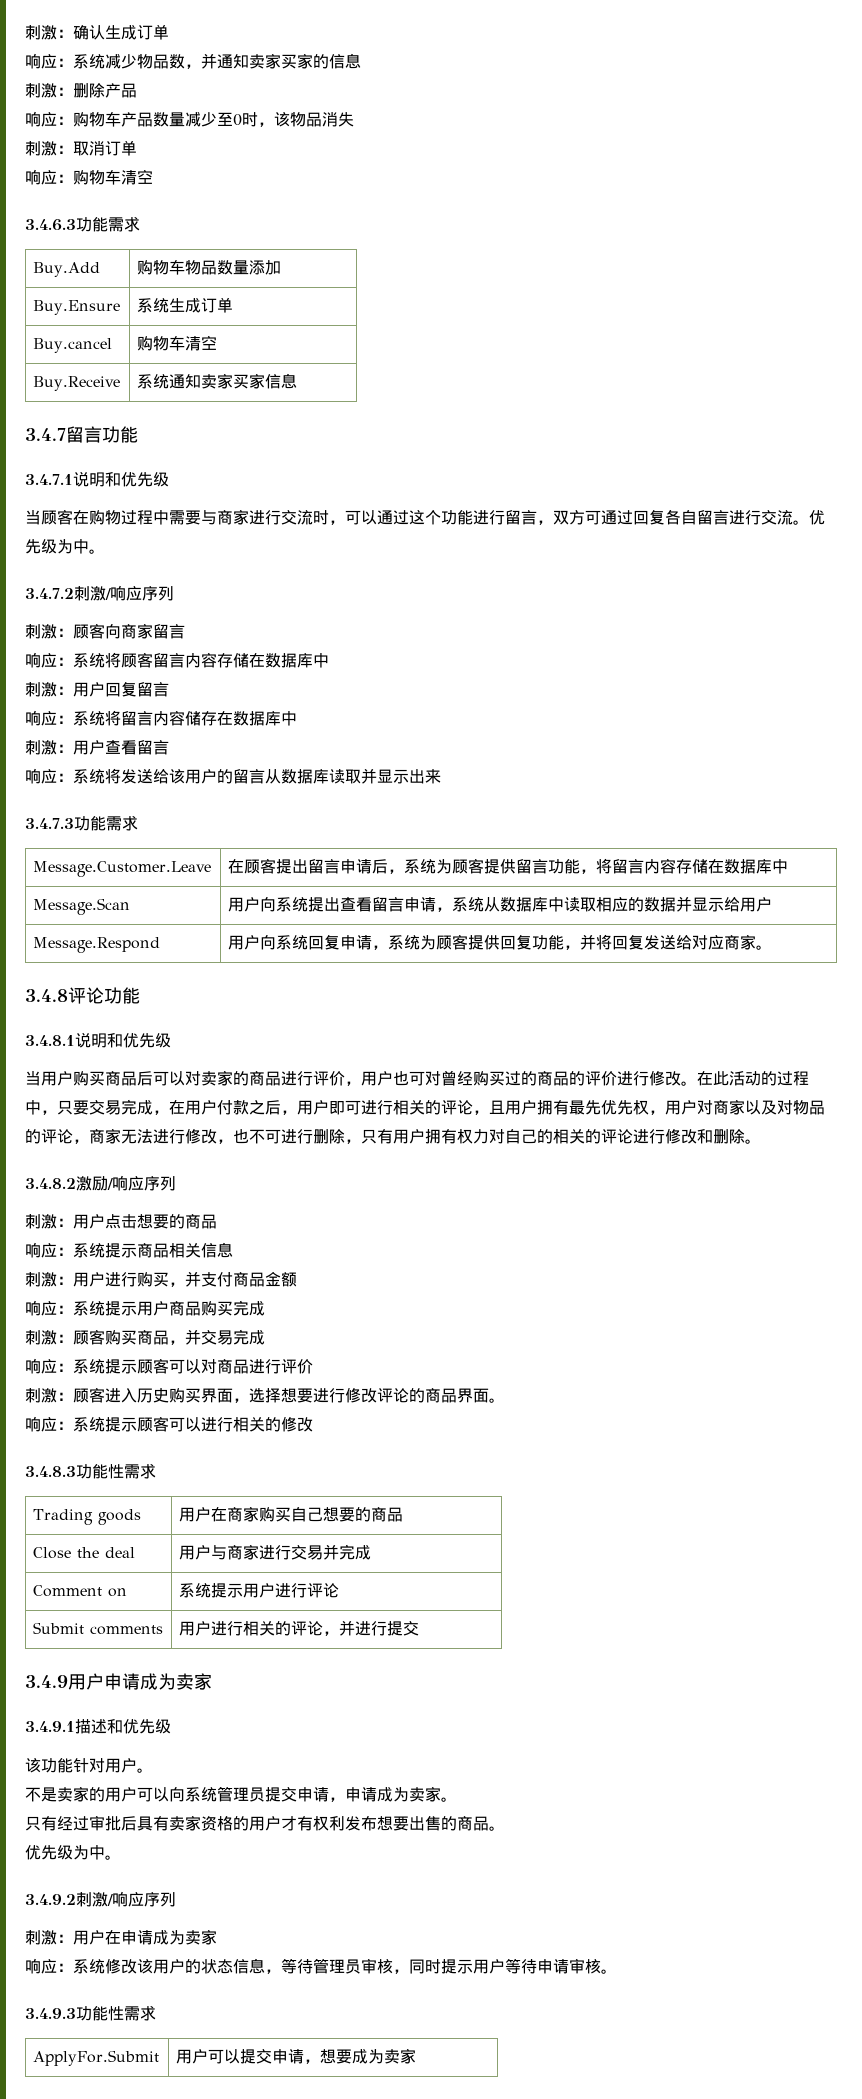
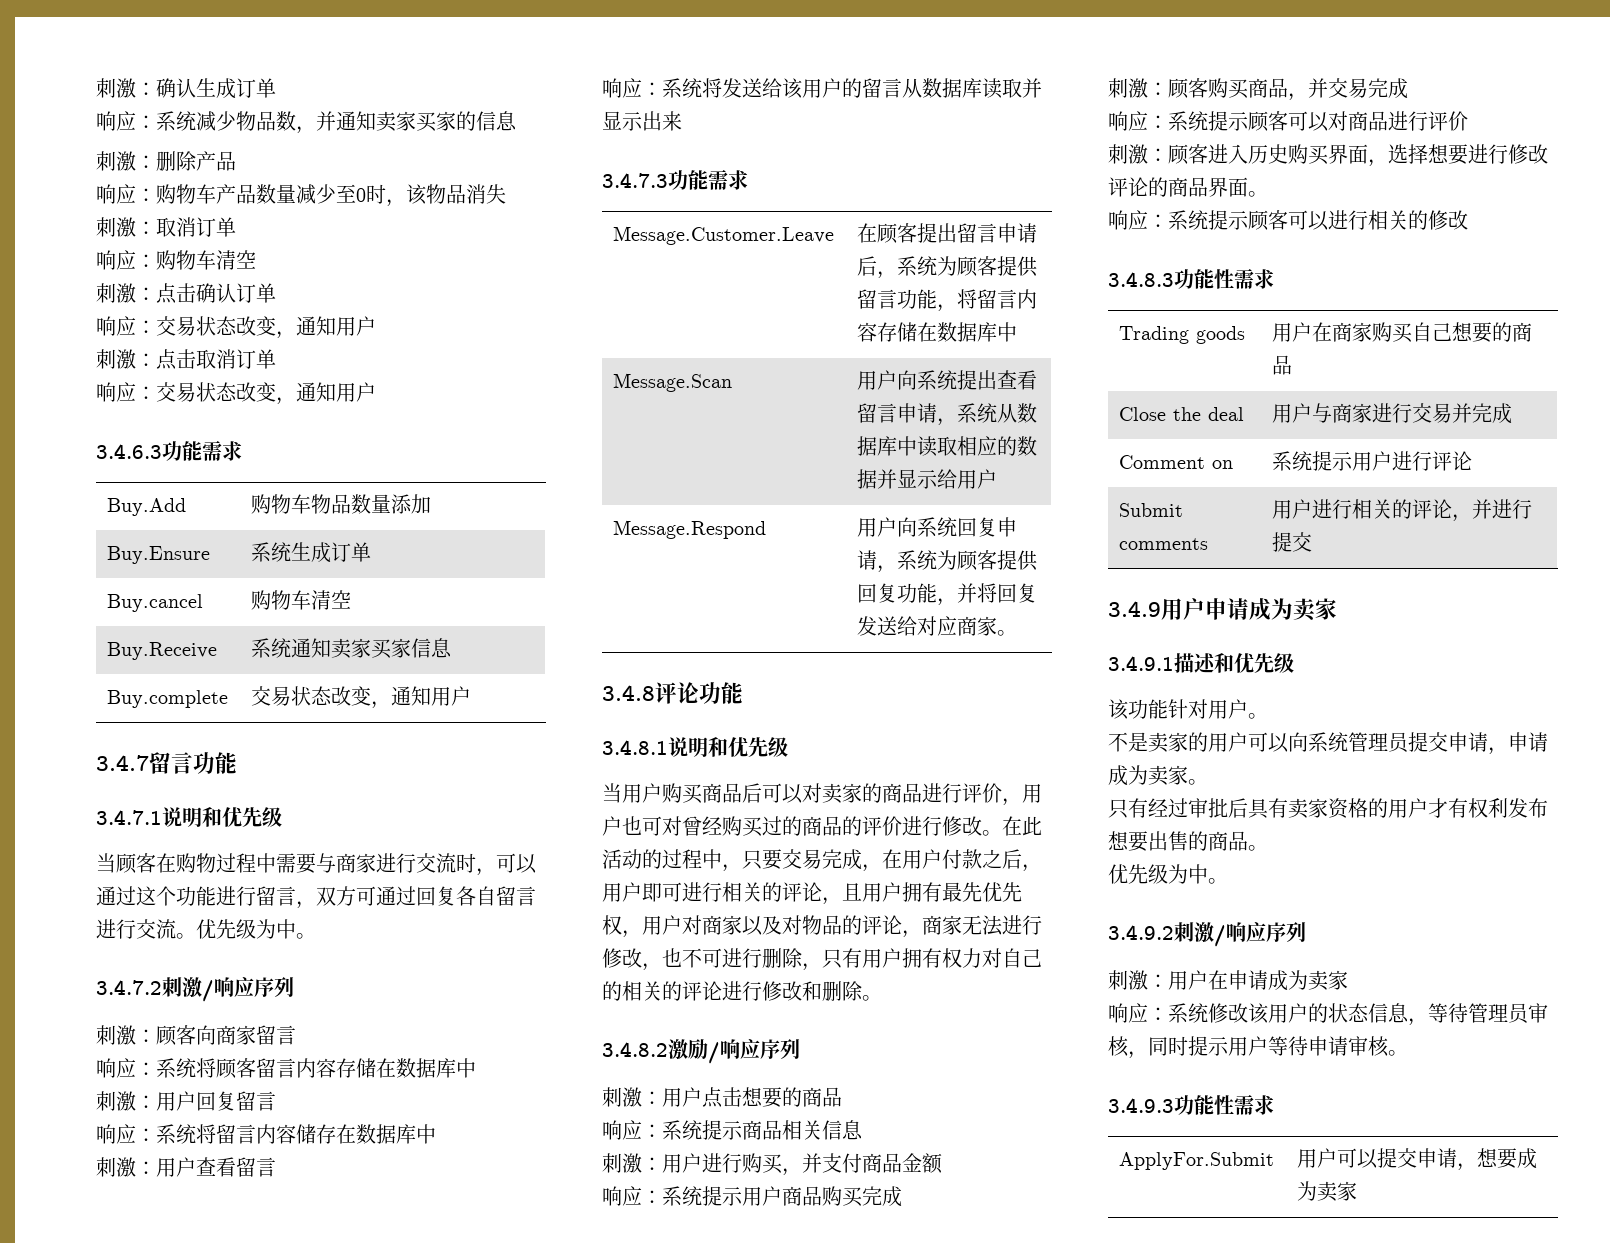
+ 刺激：点击确认订单
+ 响应：交易状态改变，通知用户
+ 刺激：点击取消订单
+ 响应：交易状态改变，通知用户
+ Buy.complete | 交易状态改变，通知用户

